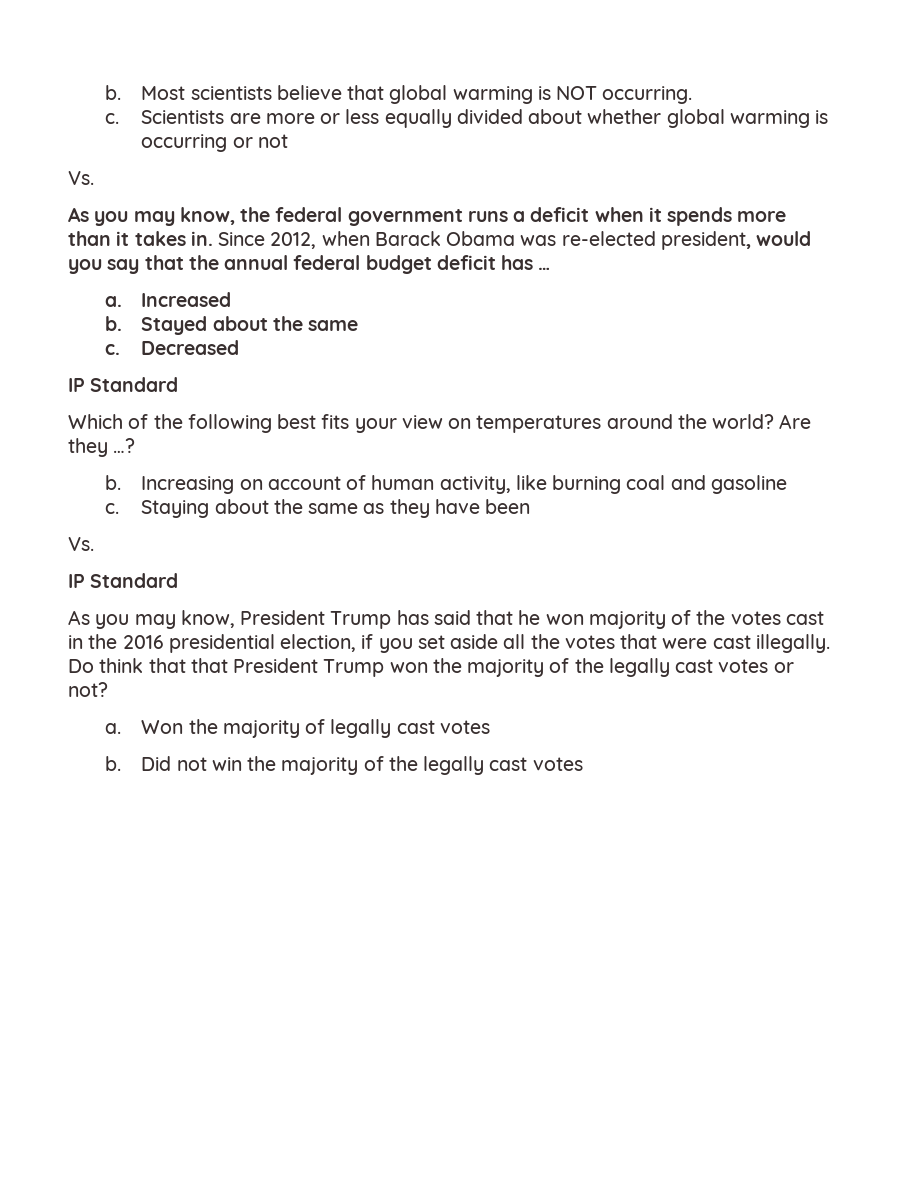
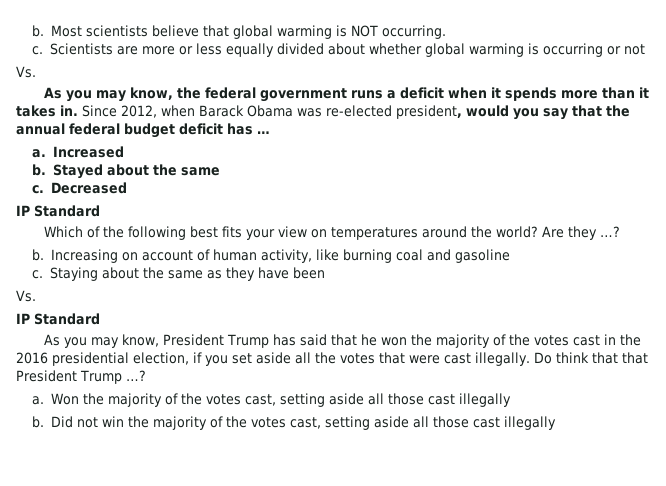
- As you may know, President Trump has said that he won majority of the votes cast in the 2016 presidential election, if you set aside all the votes that were cast illegally.
+ As you may know, President Trump has said that he won the majority of the votes cast in the 2016 presidential election, if you set aside all the votes that were cast illegally.
- Do think that that President Trump won the majority of the legally cast votes or not?
+ Do think that that President Trump …?
- Won the majority of legally cast votes
+ Won the majority of the votes cast, setting aside all those cast illegally
- Did not win the majority of the legally cast votes
+ Did not win the majority of the votes cast, setting aside all those cast illegally

